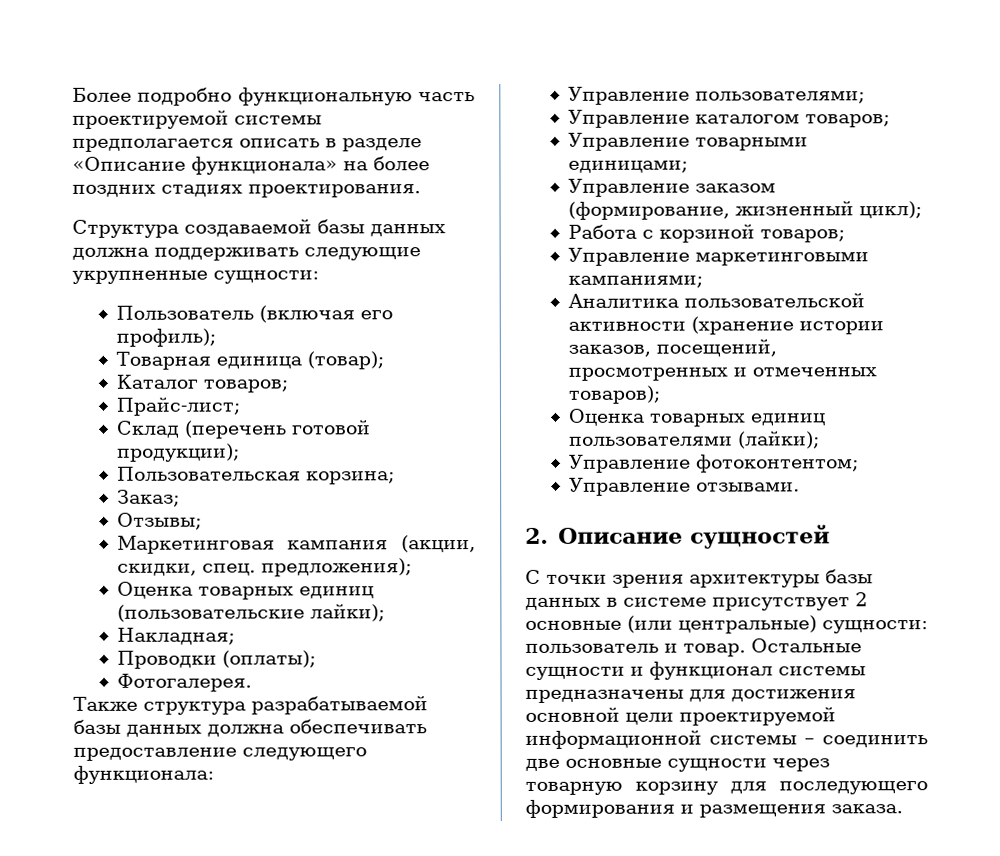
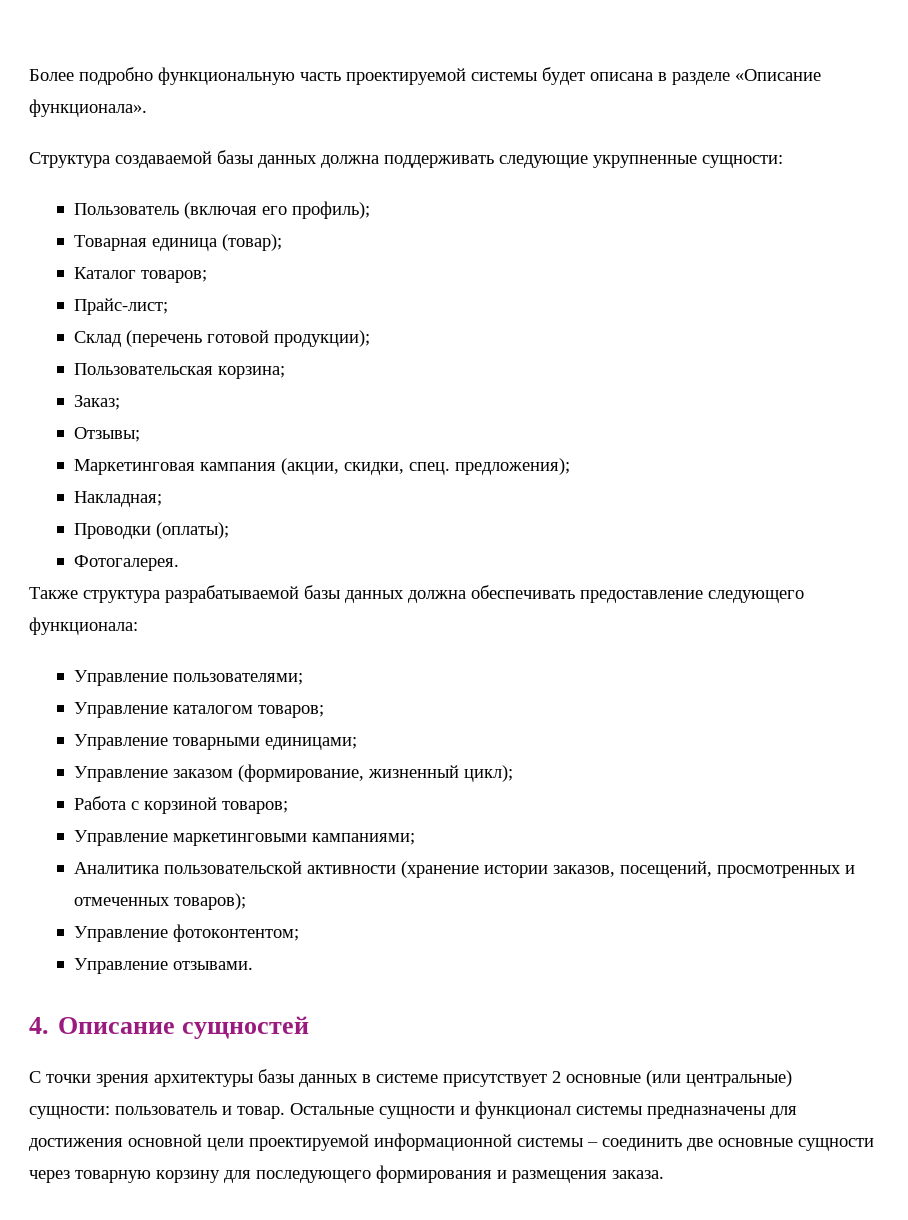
- Более подробно функциональную часть проектируемой системы предполагается описать в разделе «Описание функционала» на более поздних стадиях проектирования.
+ Более подробно функциональную часть проектируемой системы будет описана в разделе «Описание функционала».
- Оценка товарных единиц (пользовательские лайки);
- Оценка товарных единиц пользователями (лайки);
- 2. Описание сущностей
+ 4. Описание сущностей

